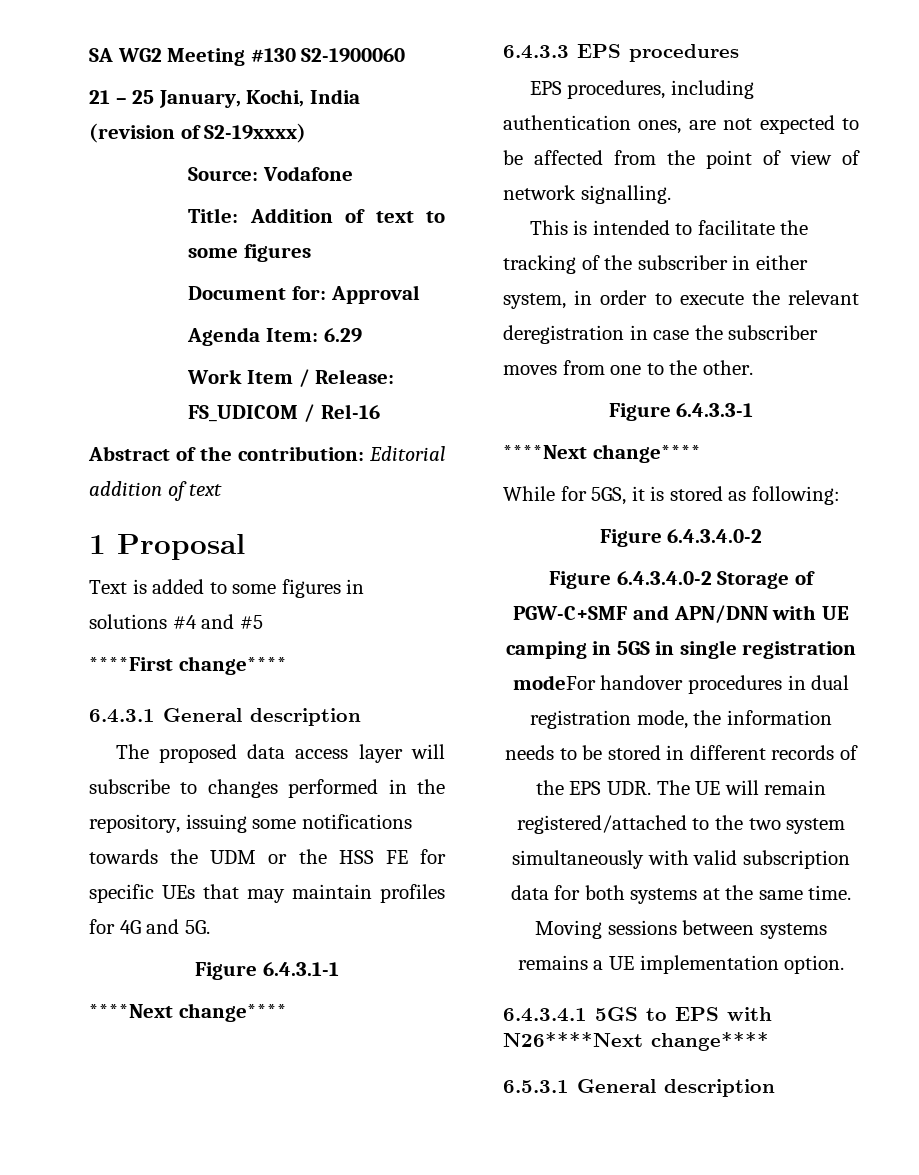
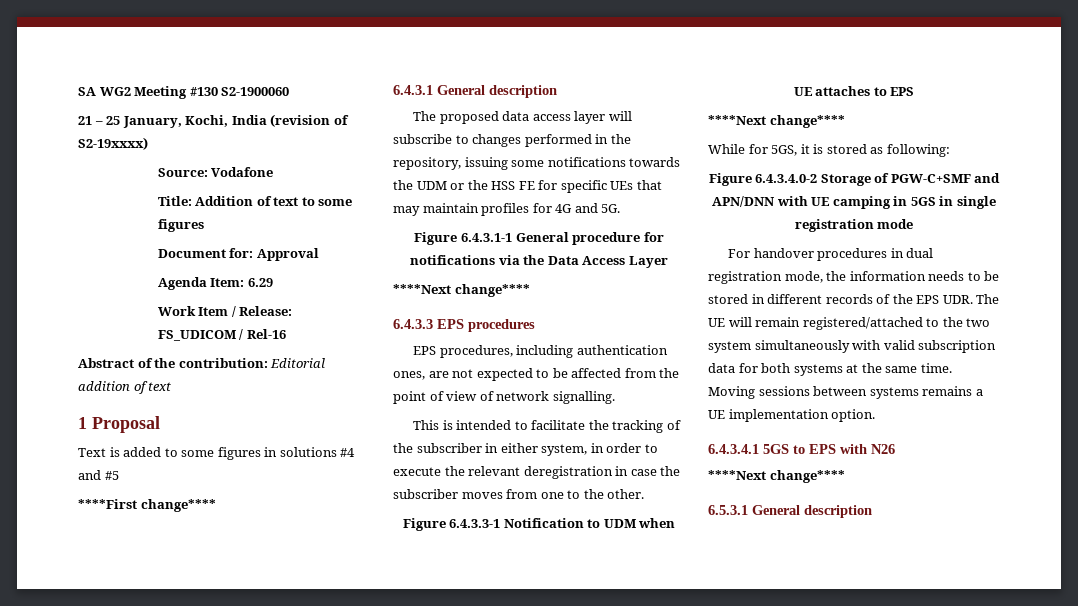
- Figure 6.4.3.1-1
+ Figure 6.4.3.1-1 General procedure for notifications via the Data Access Layer
- Figure 6.4.3.3-1
+ Figure 6.4.3.3-1 Notification to UDM when UE attaches to EPS
  While for 5GS, it is stored as following:
- Figure 6.4.3.4.0-2
- Figure 6.4.3.4.0-2 Storage of PGW-C+SMF and APN/DNN with UE camping in 5GS in single registration modeFor handover procedures in dual registration mode, the information needs to be stored in different records of the EPS UDR. The UE will remain registered/attached to the two system simultaneously with valid subscription data for both systems at the same time.
+ Figure 6.4.3.4.0-2 Storage of PGW-C+SMF and APN/DNN with UE camping in 5GS in single registration mode
+ For handover procedures in dual registration mode, the information needs to be stored in different records of the EPS UDR. The UE will remain registered/attached to the two system simultaneously with valid subscription data for both systems at the same time.
- 6.4.3.4.1 5GS to EPS with N26****Next change****
+ 6.4.3.4.1 5GS to EPS with N26
+ ****Next change****

